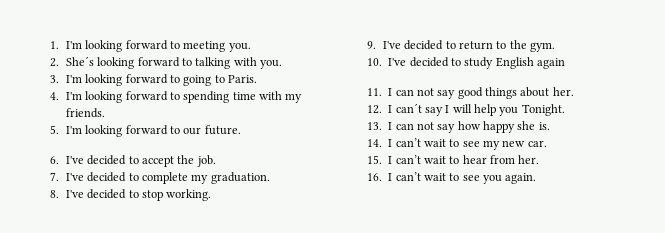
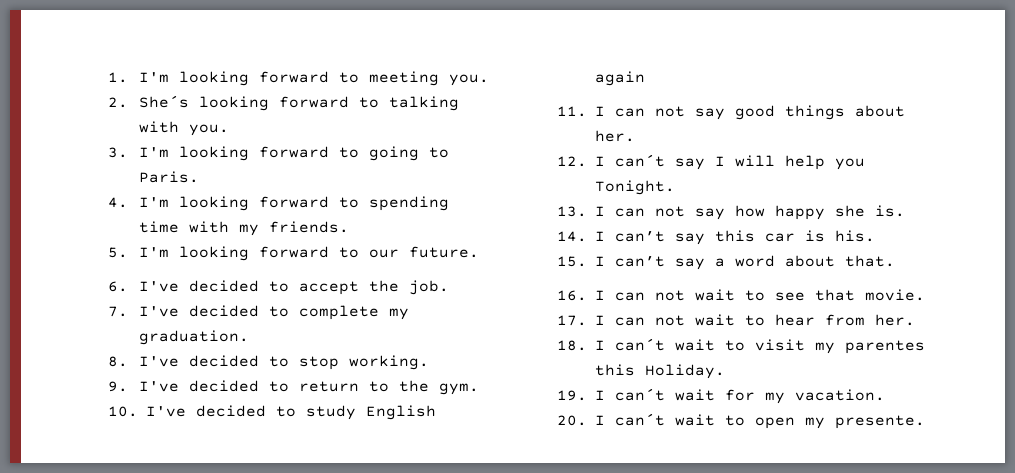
- 14. I can’t wait to see my new car.
- 15. I can’t wait to hear from her.
+ 14. I can’t say this car is his.
+ 15. I can’t say a word about that.
+ 16. I can not wait to see that movie.
+ 17. I can not wait to hear from her.
- 16. I can’t wait to see you again.
+ 18. I can´t wait to visit my parentes this Holiday.
+ 19. I can´t wait for my vacation.
+ 20. I can´t wait to open my presente.

